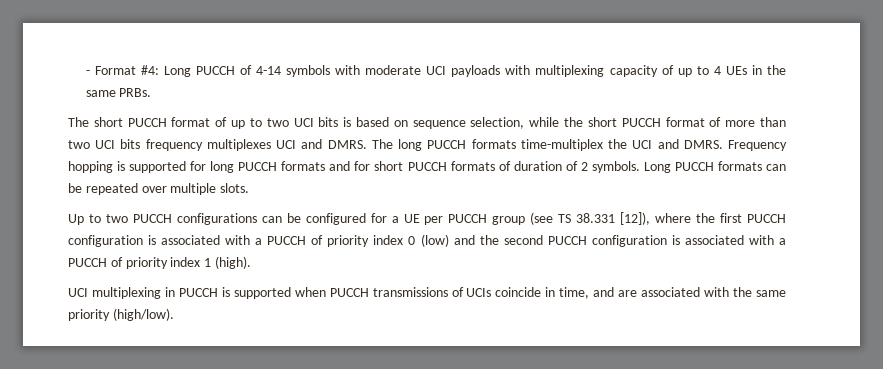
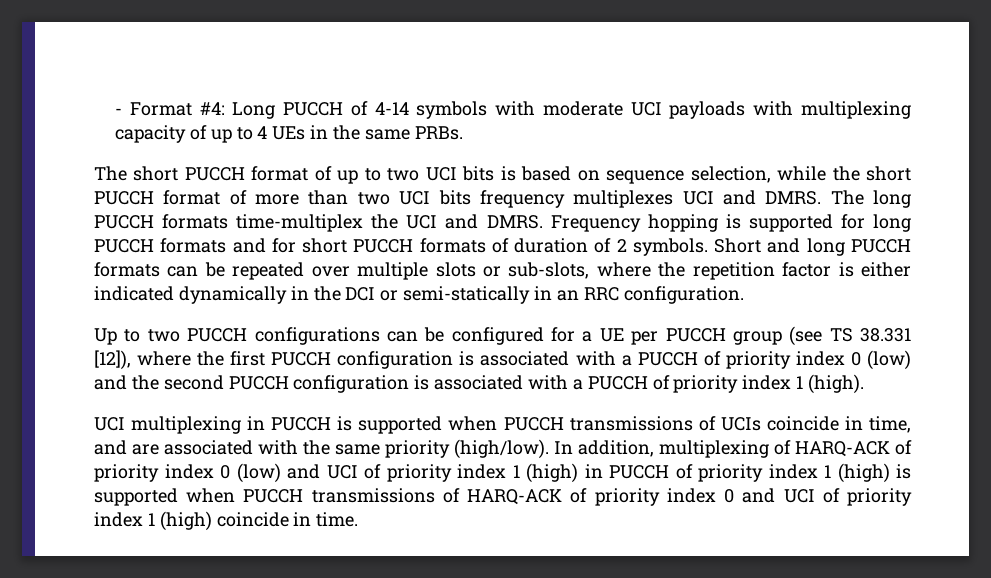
- Long PUCCH formats can be repeated over multiple slots.
+ Short and long PUCCH formats can be repeated over multiple slots or sub-slots, where the repetition factor is either indicated dynamically in the DCI or semi-statically in an RRC configuration.
+ In addition, multiplexing of HARQ-ACK of priority index 0 (low) and UCI of priority index 1 (high) in PUCCH of priority index 1 (high) is supported when PUCCH transmissions of HARQ-ACK of priority index 0 and UCI of priority index 1 (high) coincide in time.

